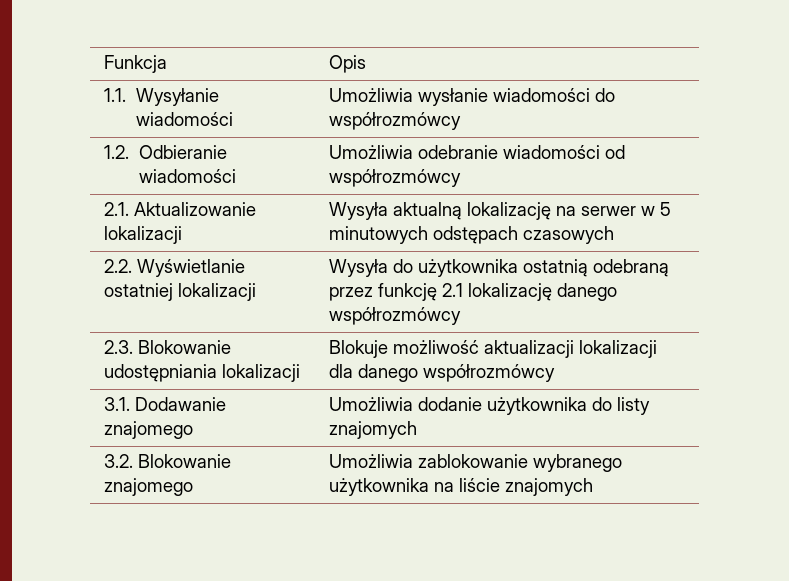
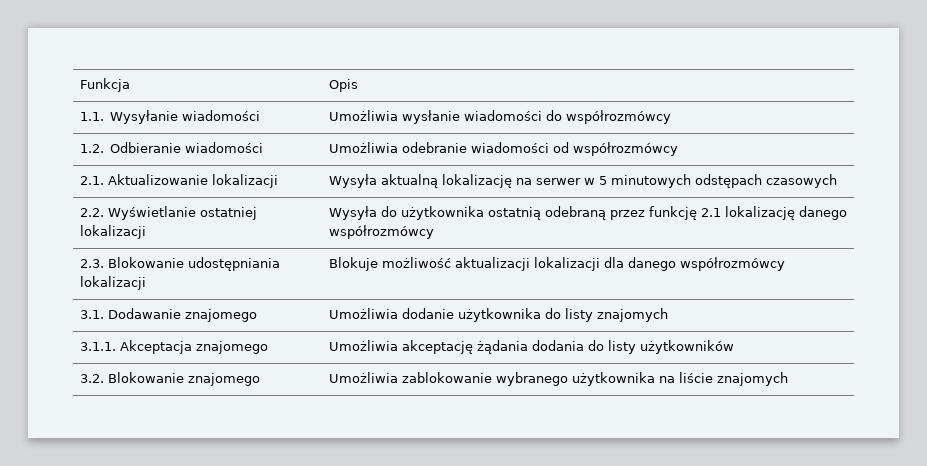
+ 3.1.1. Akceptacja znajomego | Umożliwia akceptację żądania dodania do listy użytkowników

